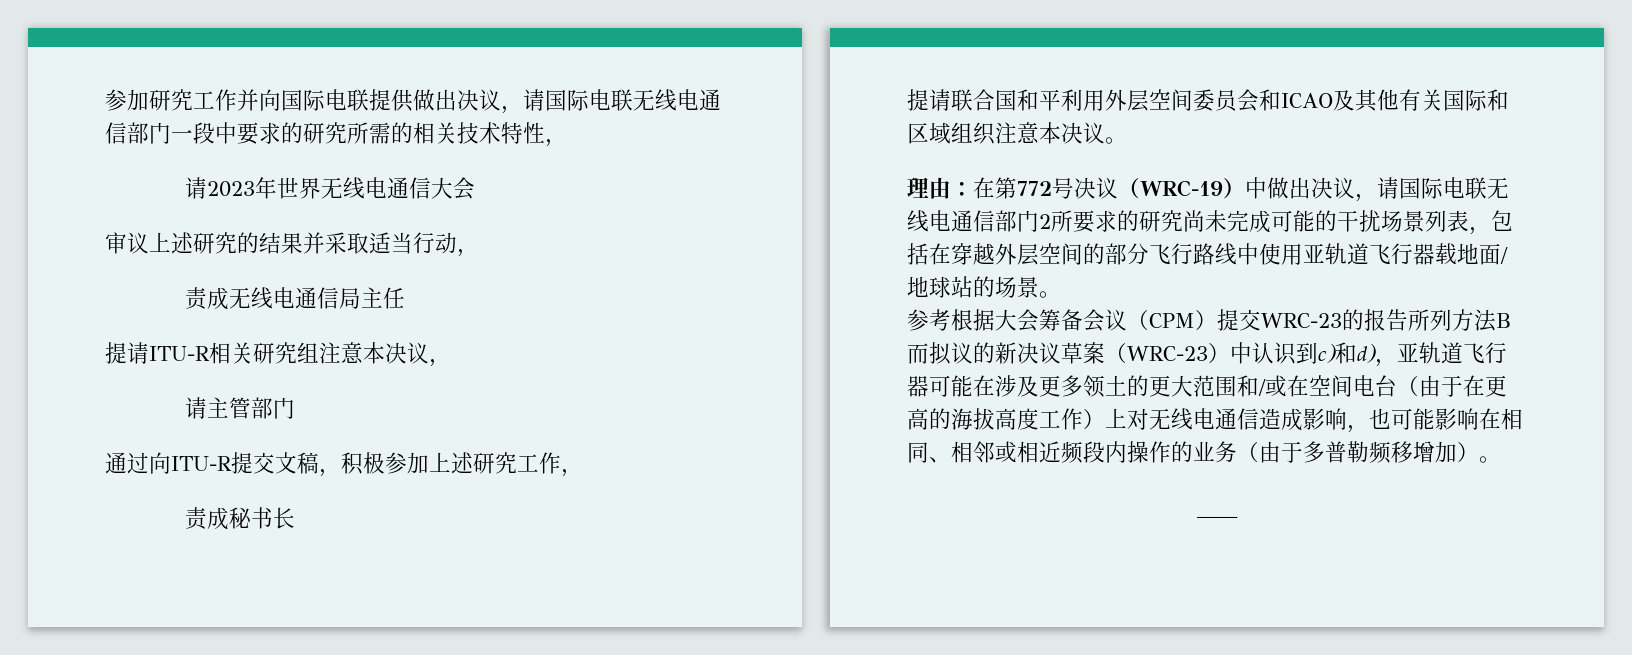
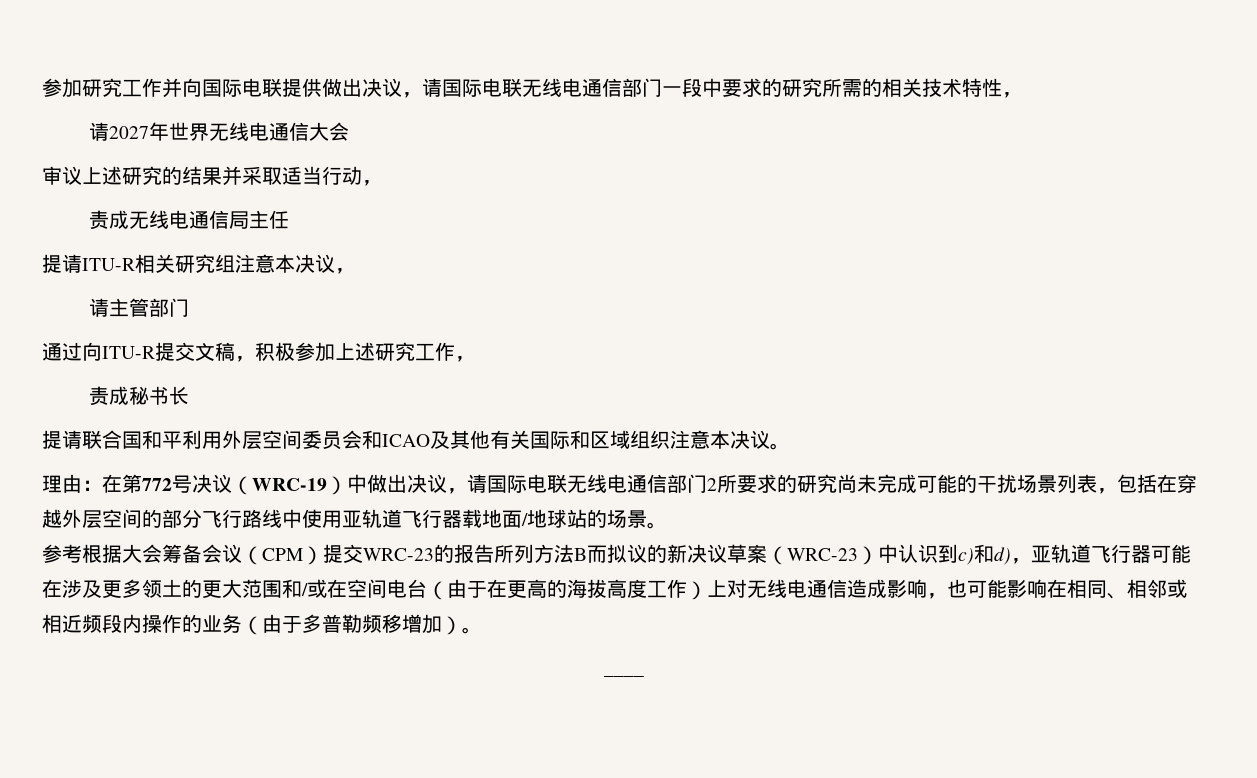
- 请2023年世界无线电通信大会
+ 请2027年世界无线电通信大会

